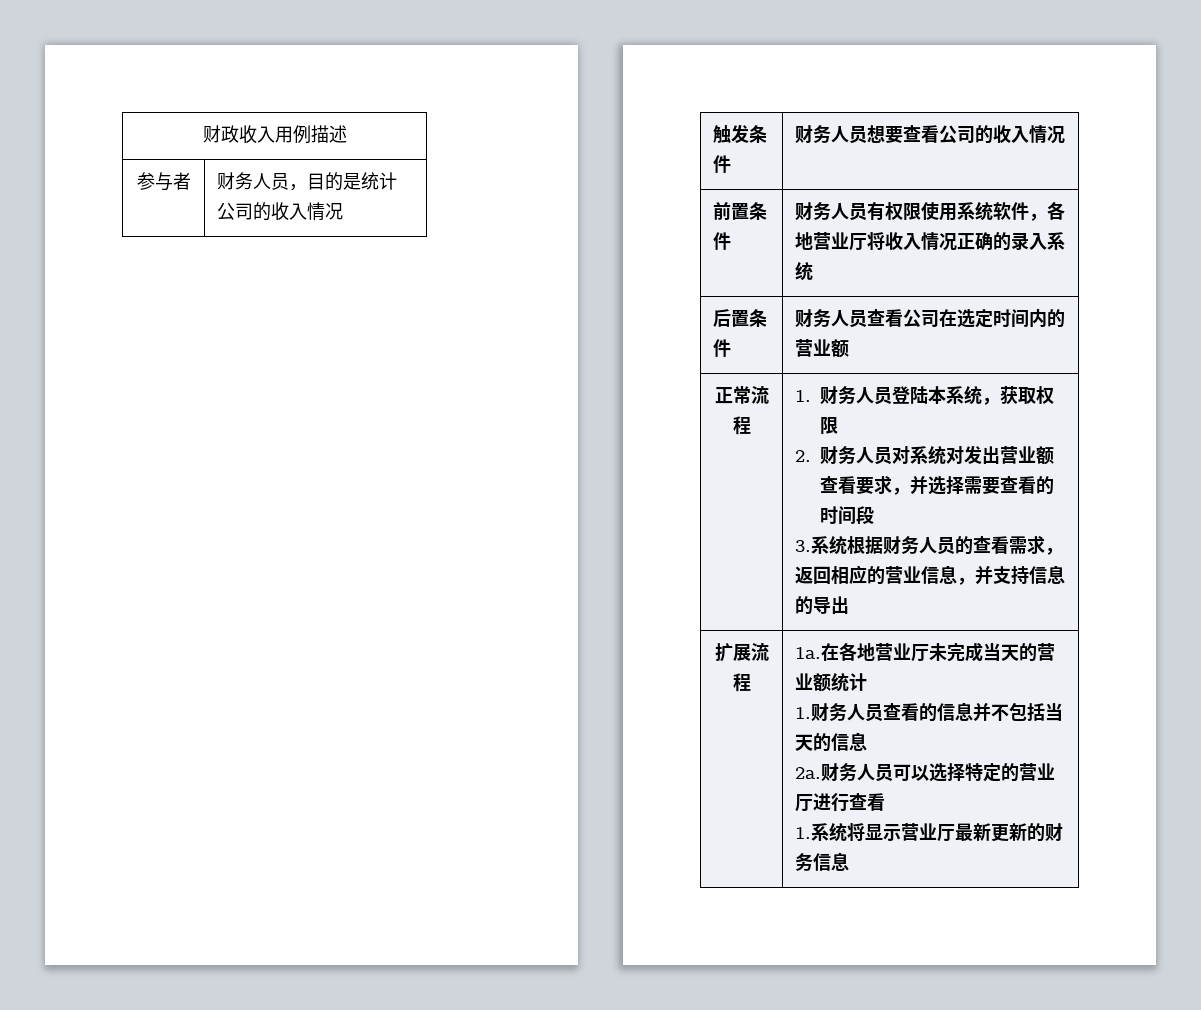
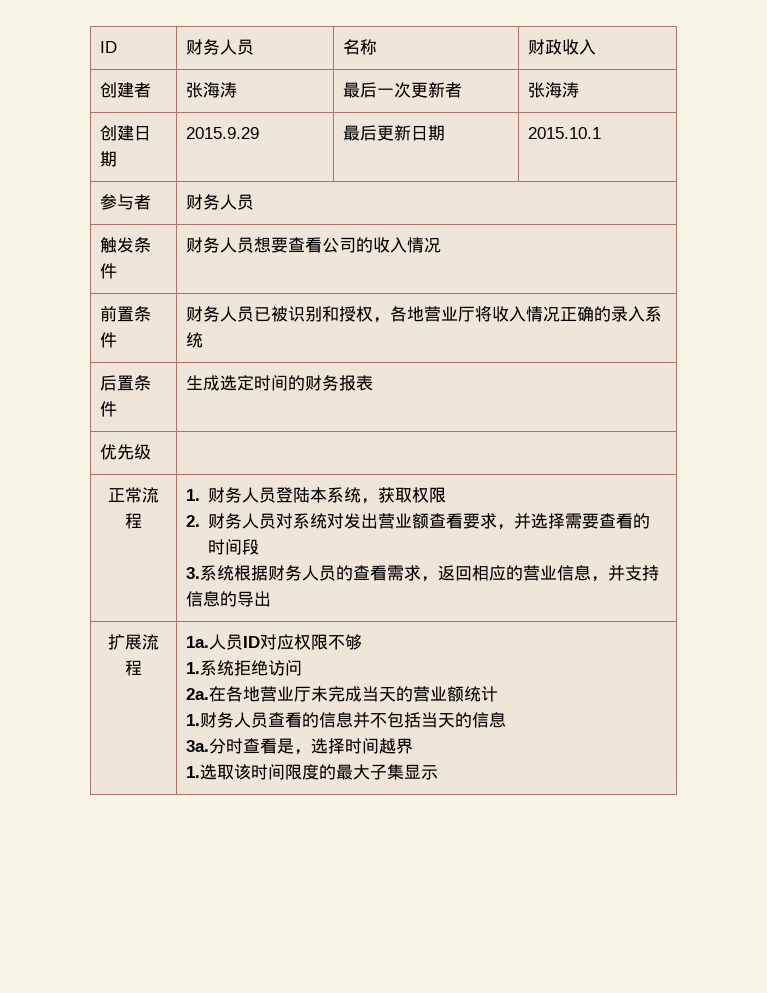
- 财政收入用例描述
- 参与者 | 财务人员，目的是统计公司的收入情况
+ ID | 财务人员 | 名称 | 财政收入
+ 创建者 | 张海涛 | 最后一次更新者 | 张海涛
+ 创建日期 | 2015.9.29 | 最后更新日期 | 2015.10.1
+ 参与者 | 财务人员
- 前置条件 | 财务人员有权限使用系统软件，各地营业厅将收入情况正确的录入系统
+ 前置条件 | 财务人员已被识别和授权，各地营业厅将收入情况正确的录入系统
- 后置条件 | 财务人员查看公司在选定时间内的营业额
+ 后置条件 | 生成选定时间的财务报表
+ 优先级 |
+ 人员ID对应权限不够
+ 1.系统拒绝访问
+ 2a.
- 2a.财务人员可以选择特定的营业厅进行查看
- 1.系统将显示营业厅最新更新的财务信息
+ 3a.分时查看是，选择时间越界
+ 1.选取该时间限度的最大子集显示

